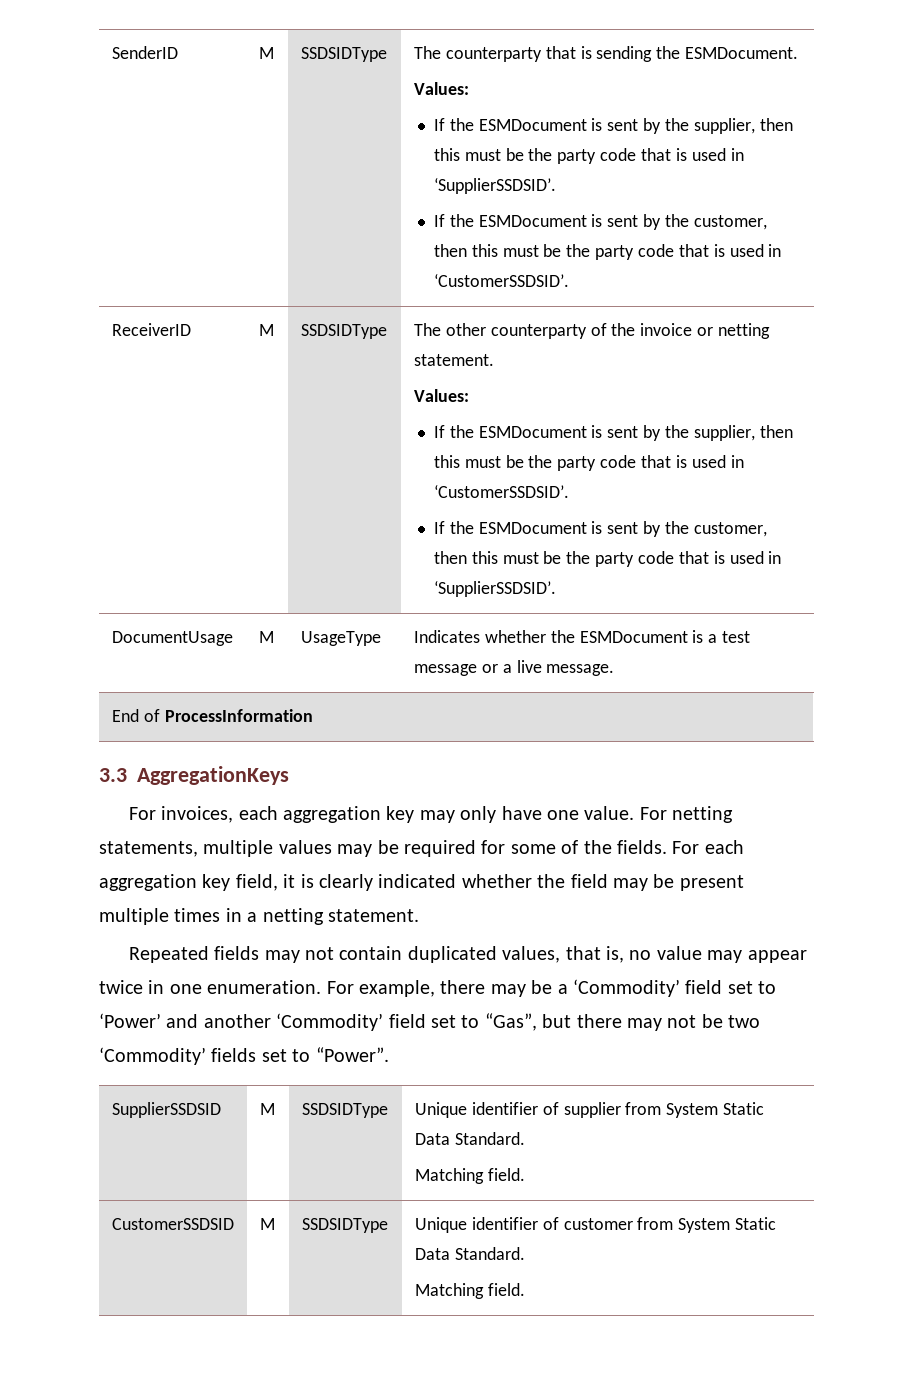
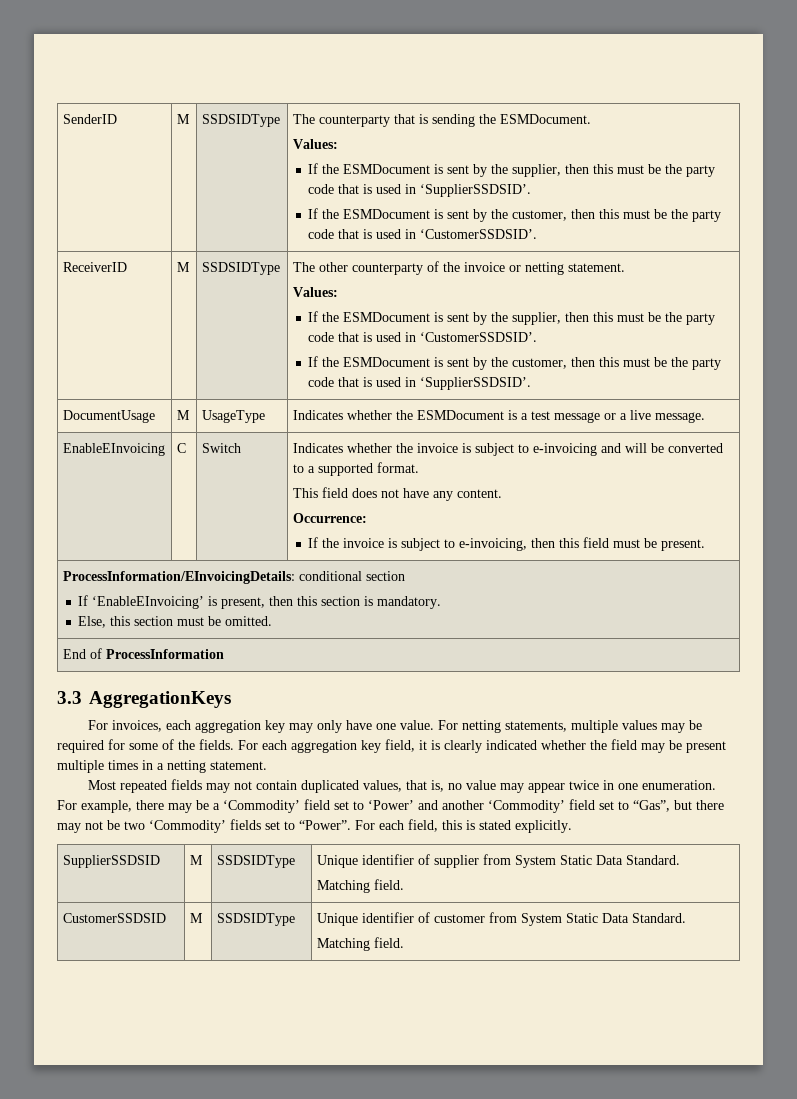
+ EnableEInvoicing | C | Switch | Indicates whether the invoice is subject to e-invoicing and will be converted to a supported format.
+ This field does not have any content.
+ Occurrence:
+ If the invoice is subject to e-invoicing, then this field must be present.
+ ProcessInformation/EInvoicingDetails: conditional section
+ If ‘EnableEInvoicing’ is present, then this section is mandatory.
+ Else, this section must be omitted.
- Repeated fields may not contain duplicated values, that is, no value may appear twice in one enumeration.
+ Most repeated fields may not contain duplicated values, that is, no value may appear twice in one enumeration.
+ For each field, this is stated explicitly.

